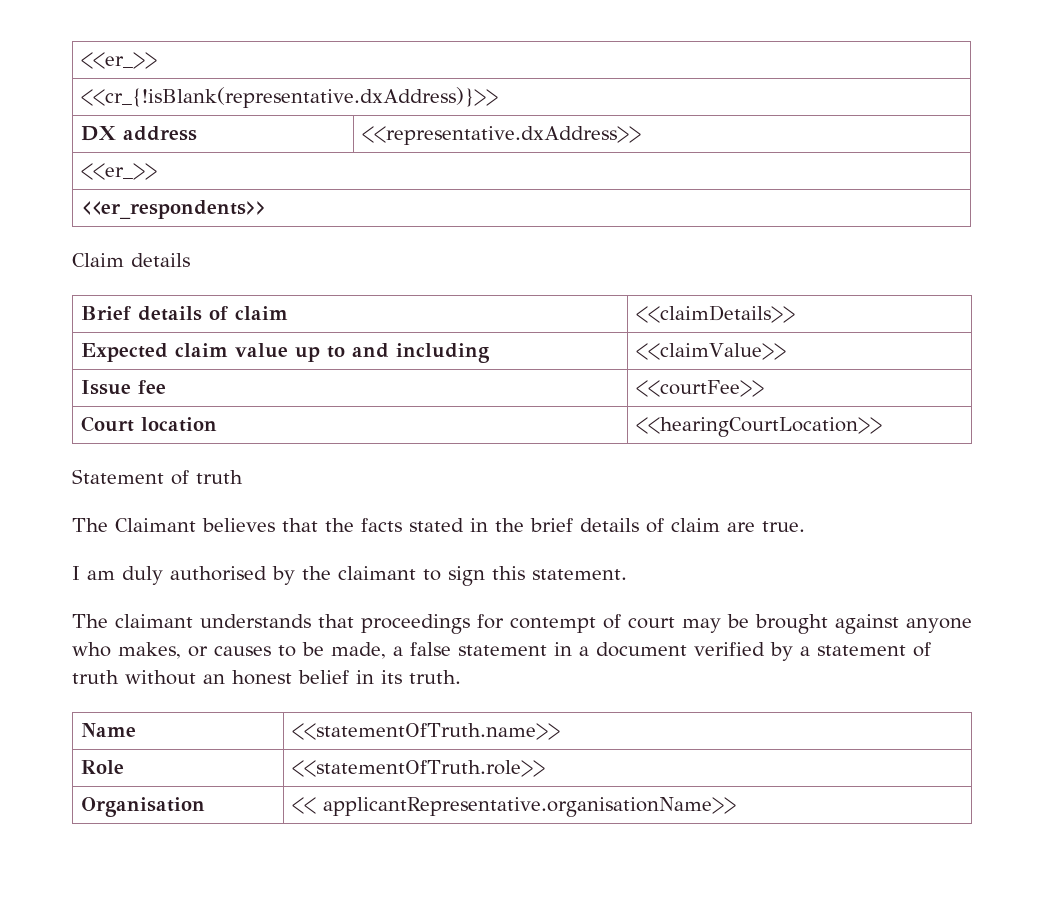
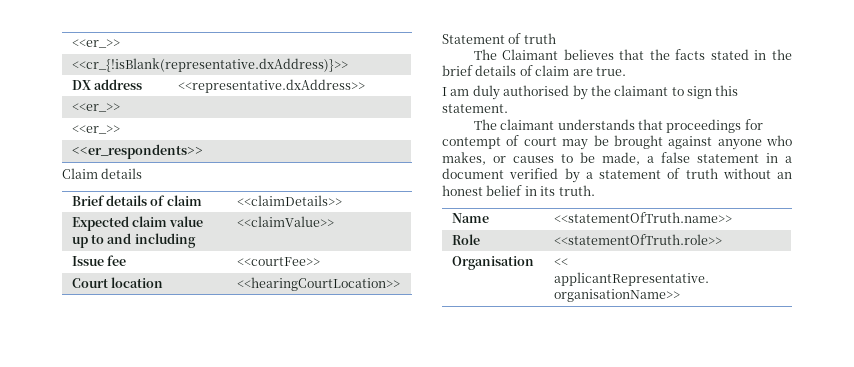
  DX address | <<representative.dxAddress>>
+ <<er_>>

